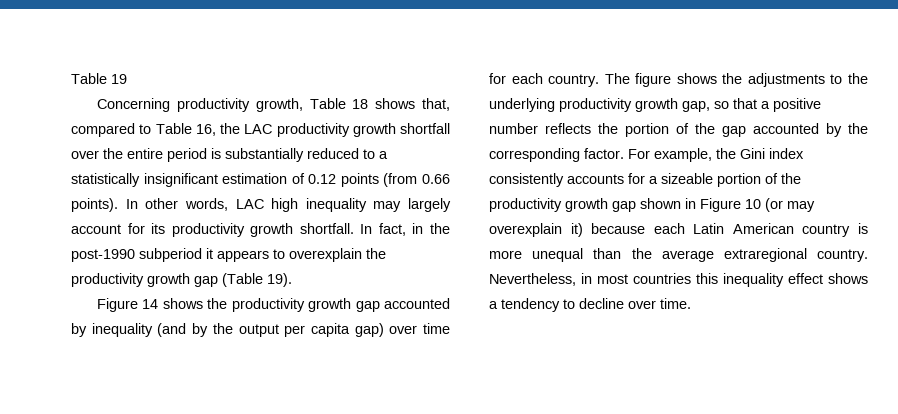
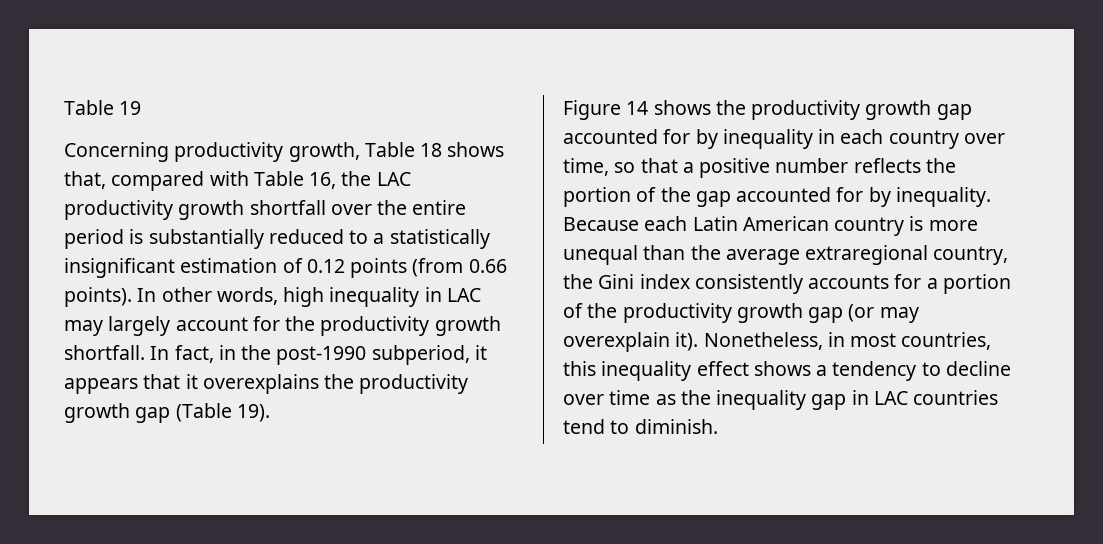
- Concerning productivity growth, Table 18 shows that, compared to Table 16, the LAC productivity growth shortfall over the entire period is substantially reduced to a statistically insignificant estimation of 0.12 points (from 0.66 points).
+ Concerning productivity growth, Table 18 shows that, compared with Table 16, the LAC productivity growth shortfall over the entire period is substantially reduced to a statistically insignificant estimation of 0.12 points (from 0.66 points).
- In other words, LAC high inequality may largely account for its productivity growth shortfall.
+ In other words, high inequality in LAC may largely account for the productivity growth shortfall.
- In fact, in the post-1990 subperiod it appears to overexplain the productivity growth gap (Table 19).
+ In fact, in the post-1990 subperiod, it appears that it overexplains the productivity growth gap (Table 19).
- Figure 14 shows the productivity growth gap accounted by inequality (and by the output per capita gap) over time for each country. The figure shows the adjustments to the underlying productivity growth gap, so that a positive number reflects the portion of the gap accounted by the corresponding factor. For example, the Gini index consistently accounts for a sizeable portion of the productivity growth gap shown in Figure 10 (or may overexplain it) because each Latin American country is more unequal than the average extraregional country. Nevertheless, in most countries this inequality effect shows a tendency to decline over time.
+ Figure 14 shows the productivity growth gap accounted for by inequality in each country over time, so that a positive number reflects the portion of the gap accounted for by inequality. Because each Latin American country is more unequal than the average extraregional country, the Gini index consistently accounts for a portion of the productivity growth gap (or may overexplain it). Nonetheless, in most countries, this inequality effect shows a tendency to decline over time as the inequality gap in LAC countries tend to diminish.

